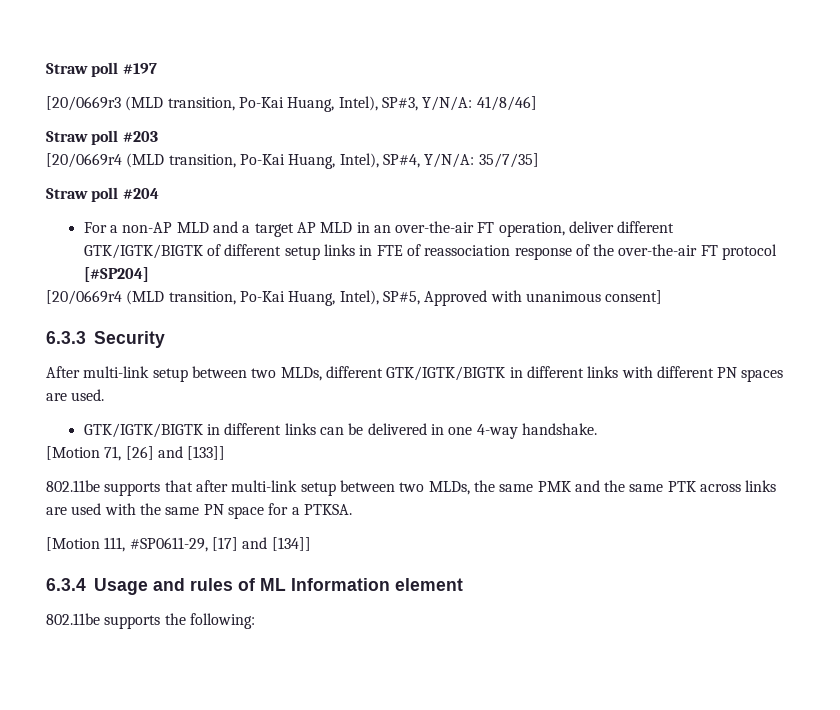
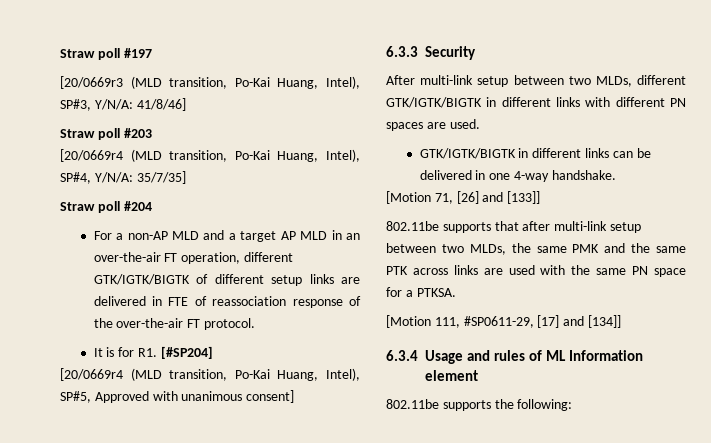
- For a non-AP MLD and a target AP MLD in an over-the-air FT operation, deliver different GTK/IGTK/BIGTK of different setup links in FTE of reassociation response of the over-the-air FT protocol [#SP204]
+ For a non-AP MLD and a target AP MLD in an over-the-air FT operation, different GTK/IGTK/BIGTK of different setup links are delivered in FTE of reassociation response of the over-the-air FT protocol.
+ It is for R1. [#SP204]

